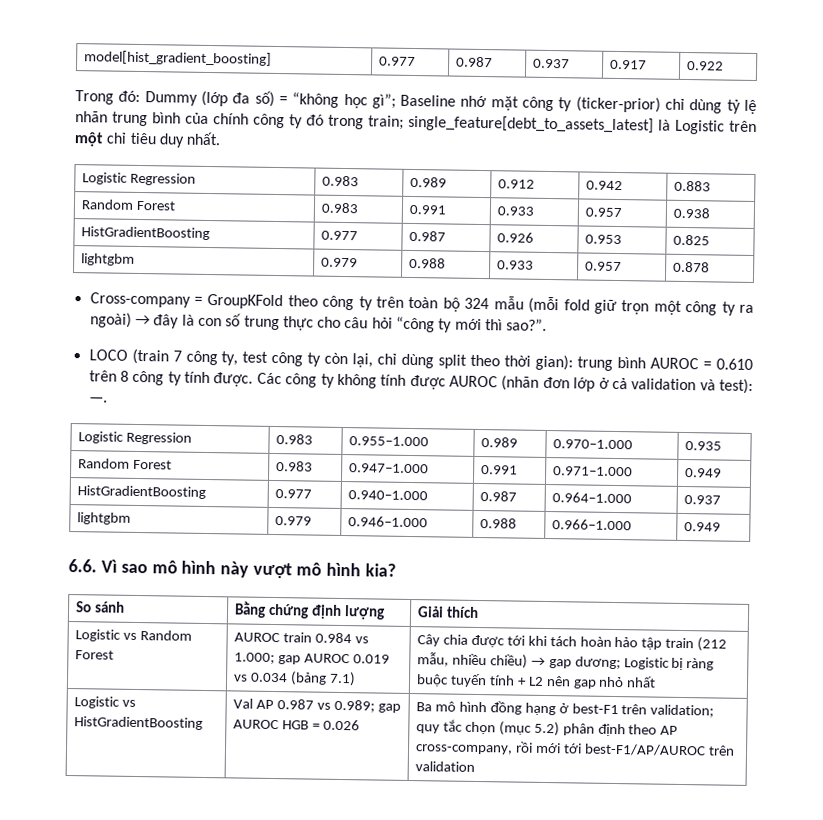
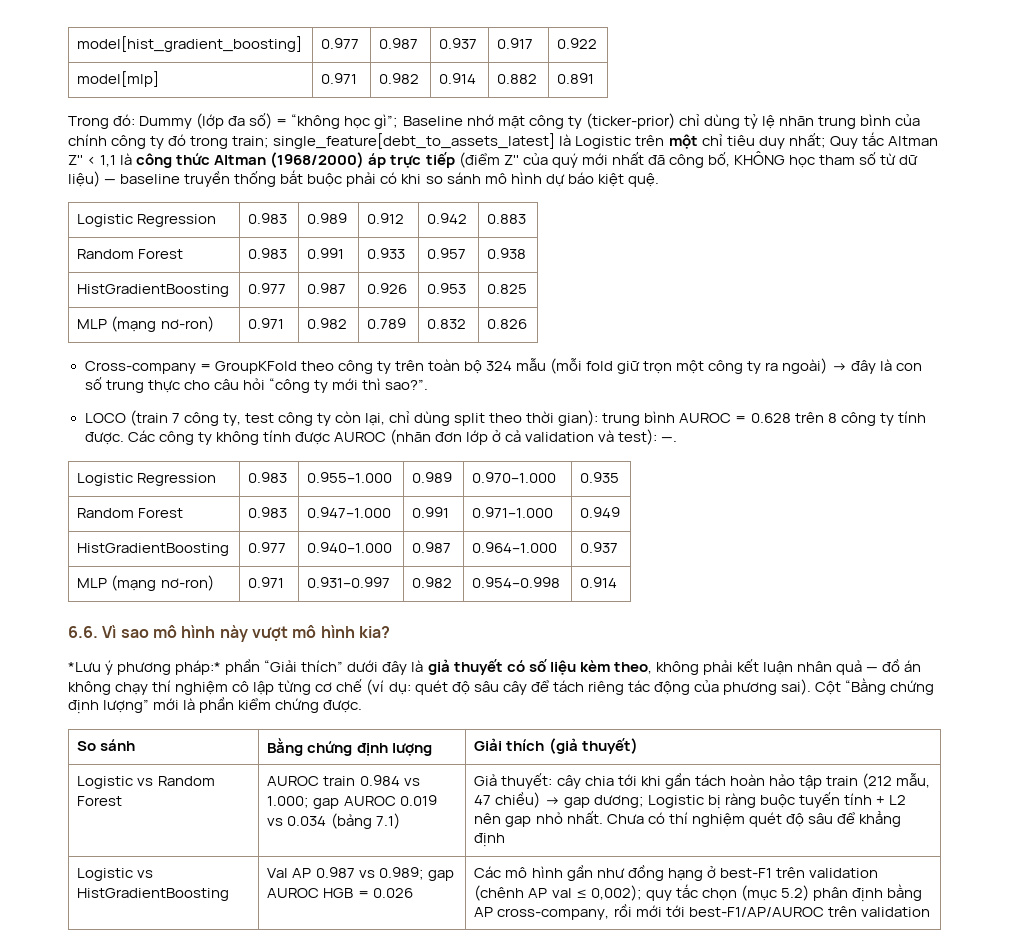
+ model[mlp] | 0.971 | 0.982 | 0.914 | 0.882 | 0.891
- Trong đó: Dummy (lớp đa số) = “không học gì”; Baseline nhớ mặt công ty (ticker-prior) chỉ dùng tỷ lệ nhãn trung bình của chính công ty đó trong train; single_feature[debt_to_assets_latest] là Logistic trên một chỉ tiêu duy nhất.
+ Trong đó: Dummy (lớp đa số) = “không học gì”; Baseline nhớ mặt công ty (ticker-prior) chỉ dùng tỷ lệ nhãn trung bình của chính công ty đó trong train; single_feature[debt_to_assets_latest] là Logistic trên một chỉ tiêu duy nhất; Quy tắc Altman Z'' < 1,1 là công thức Altman (1968/2000) áp trực tiếp (điểm Z'' của quý mới nhất đã công bố, KHÔNG học tham số từ dữ liệu) — baseline truyền thống bắt buộc phải có khi so sánh mô hình dự báo kiệt quệ.
- lightgbm | 0.979 | 0.988 | 0.933 | 0.957 | 0.878
+ MLP (mạng nơ-ron) | 0.971 | 0.982 | 0.789 | 0.832 | 0.826
- LOCO (train 7 công ty, test công ty còn lại, chỉ dùng split theo thời gian): trung bình AUROC = 0.610 trên 8 công ty tính được.
+ LOCO (train 7 công ty, test công ty còn lại, chỉ dùng split theo thời gian): trung bình AUROC = 0.628 trên 8 công ty tính được.
- lightgbm | 0.979 | 0.946–1.000 | 0.988 | 0.966–1.000 | 0.949
+ MLP (mạng nơ-ron) | 0.971 | 0.931–0.997 | 0.982 | 0.954–0.998 | 0.914
+ *Lưu ý phương pháp:* phần “Giải thích” dưới đây là giả thuyết có số liệu kèm theo, không phải kết luận nhân quả — đồ án không chạy thí nghiệm cô lập từng cơ chế (ví dụ: quét độ sâu cây để tách riêng tác động của phương sai). Cột “Bằng chứng định lượng” mới là phần kiểm chứng được.
- So sánh | Bằng chứng định lượng | Giải thích
+ So sánh | Bằng chứng định lượng | Giải thích (giả thuyết)
- Cây chia được tới khi tách hoàn hảo tập train (212 mẫu, nhiều chiều) → gap dương; Logistic bị ràng buộc tuyến tính + L2 nên gap nhỏ nhất
+ Giả thuyết: cây chia tới khi gần tách hoàn hảo tập train (212 mẫu, 47 chiều) → gap dương; Logistic bị ràng buộc tuyến tính + L2 nên gap nhỏ nhất. Chưa có thí nghiệm quét độ sâu để khẳng định
- Ba mô hình đồng hạng ở best-F1 trên validation; quy tắc chọn (mục 5.2) phân định theo AP cross-company, rồi mới tới best-F1/AP/AUROC trên validation
+ Các mô hình gần như đồng hạng ở best-F1 trên validation (chênh AP val ≤ 0,002); quy tắc chọn (mục 5.2) phân định bằng AP cross-company, rồi mới tới best-F1/AP/AUROC trên validation

